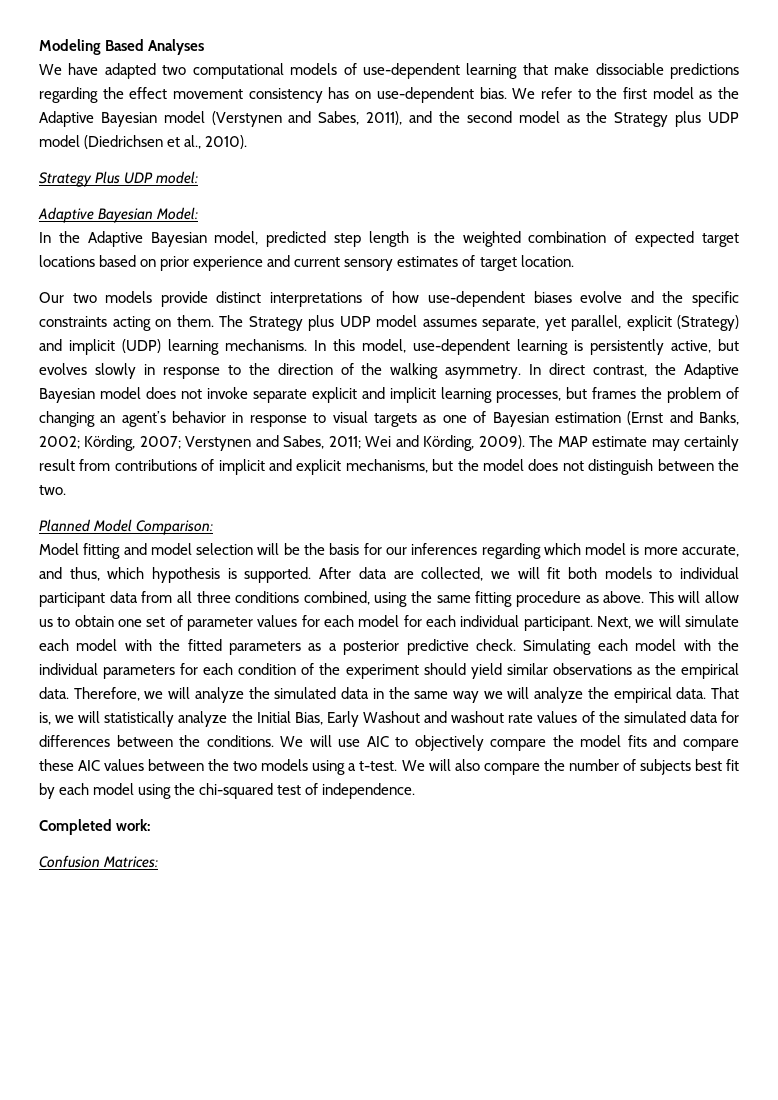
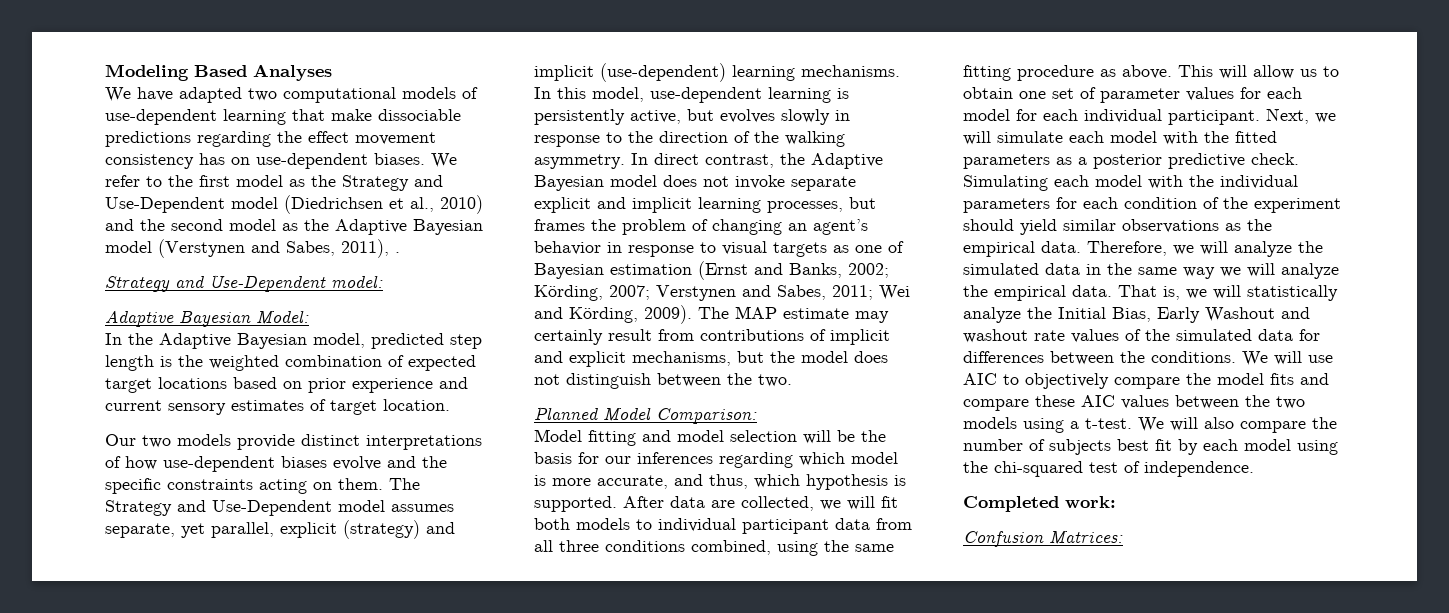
- We have adapted two computational models of use-dependent learning that make dissociable predictions regarding the effect movement consistency has on use-dependent bias.
+ We have adapted two computational models of use-dependent learning that make dissociable predictions regarding the effect movement consistency has on use-dependent biases.
- We refer to the first model as the Adaptive Bayesian model (Verstynen and Sabes, 2011), and the second model as the Strategy plus UDP model (Diedrichsen et al., 2010).
- Strategy Plus UDP model:
+ We refer to the first model as the Strategy and Use-Dependent model (Diedrichsen et al., 2010) and the second model as the Adaptive Bayesian model (Verstynen and Sabes, 2011), .
+ Strategy and Use-Dependent model:
- The Strategy plus UDP model assumes separate, yet parallel, explicit (Strategy) and implicit (UDP) learning mechanisms.
+ The Strategy and Use-Dependent model assumes separate, yet parallel, explicit (strategy) and implicit (use-dependent) learning mechanisms.

